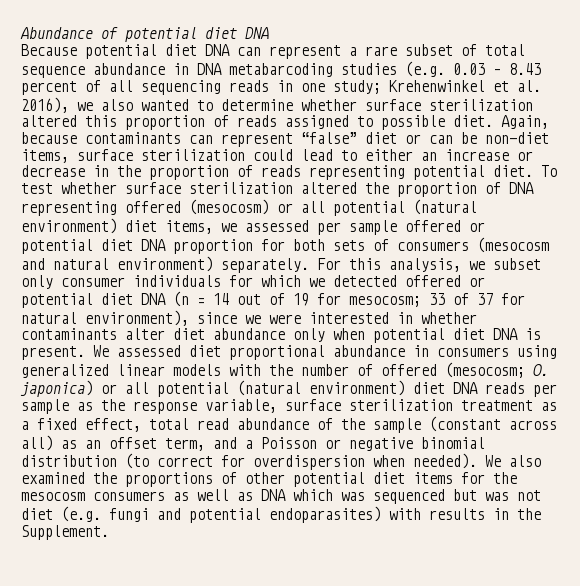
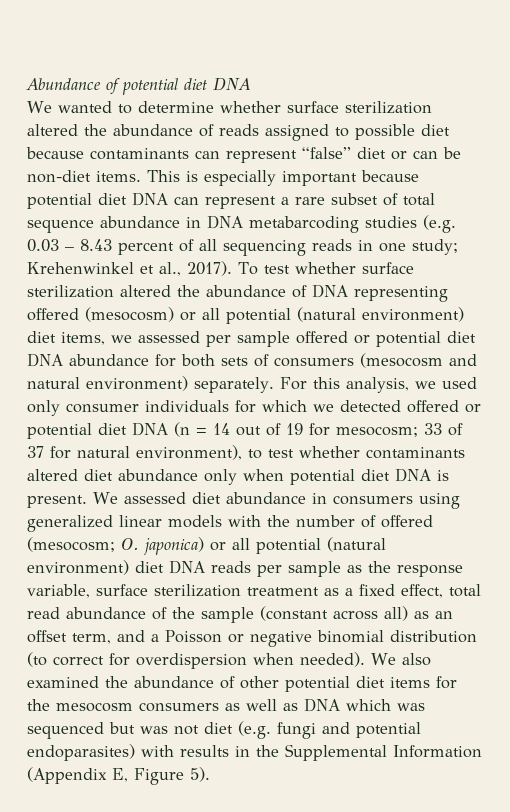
- Because potential diet DNA can represent a rare subset of total sequence abundance in DNA metabarcoding studies (e.g. 0.03 – 8.43 percent of all sequencing reads in one study; Krehenwinkel et al. 2016), we also wanted to determine whether surface sterilization altered this proportion of reads assigned to possible diet. Again, because contaminants can represent “false” diet or can be non-diet items, surface sterilization could lead to either an increase or decrease in the proportion of reads representing potential diet.
+ We wanted to determine whether surface sterilization altered the abundance of reads assigned to possible diet because contaminants can represent “false” diet or can be non-diet items. This is especially important because potential diet DNA can represent a rare subset of total sequence abundance in DNA metabarcoding studies (e.g. 0.03 – 8.43 percent of all sequencing reads in one study; Krehenwinkel et al., 2017).
- To test whether surface sterilization altered the proportion of DNA representing offered (mesocosm) or all potential (natural environment) diet items, we assessed per sample offered or potential diet DNA proportion for both sets of consumers (mesocosm and natural environment) separately.
+ To test whether surface sterilization altered the abundance of DNA representing offered (mesocosm) or all potential (natural environment) diet items, we assessed per sample offered or potential diet DNA abundance for both sets of consumers (mesocosm and natural environment) separately.
- For this analysis, we subset only consumer individuals for which we detected offered or potential diet DNA (n = 14 out of 19 for mesocosm; 33 of 37 for natural environment), since we were interested in whether contaminants alter diet abundance only when potential diet DNA is present.
+ For this analysis, we used only consumer individuals for which we detected offered or potential diet DNA (n = 14 out of 19 for mesocosm; 33 of 37 for natural environment), to test whether contaminants altered diet abundance only when potential diet DNA is present.
- We assessed diet proportional abundance in consumers using generalized linear models with the number of offered (mesocosm;
+ We assessed diet abundance in consumers using generalized linear models with the number of offered (mesocosm;
- We also examined the proportions of other potential diet items for the mesocosm consumers as well as DNA which was sequenced but was not diet (e.g. fungi and potential endoparasites) with results in the Supplement.
+ We also examined the abundance of other potential diet items for the mesocosm consumers as well as DNA which was sequenced but was not diet (e.g. fungi and potential endoparasites) with results in the Supplemental Information (Appendix E, Figure 5).

